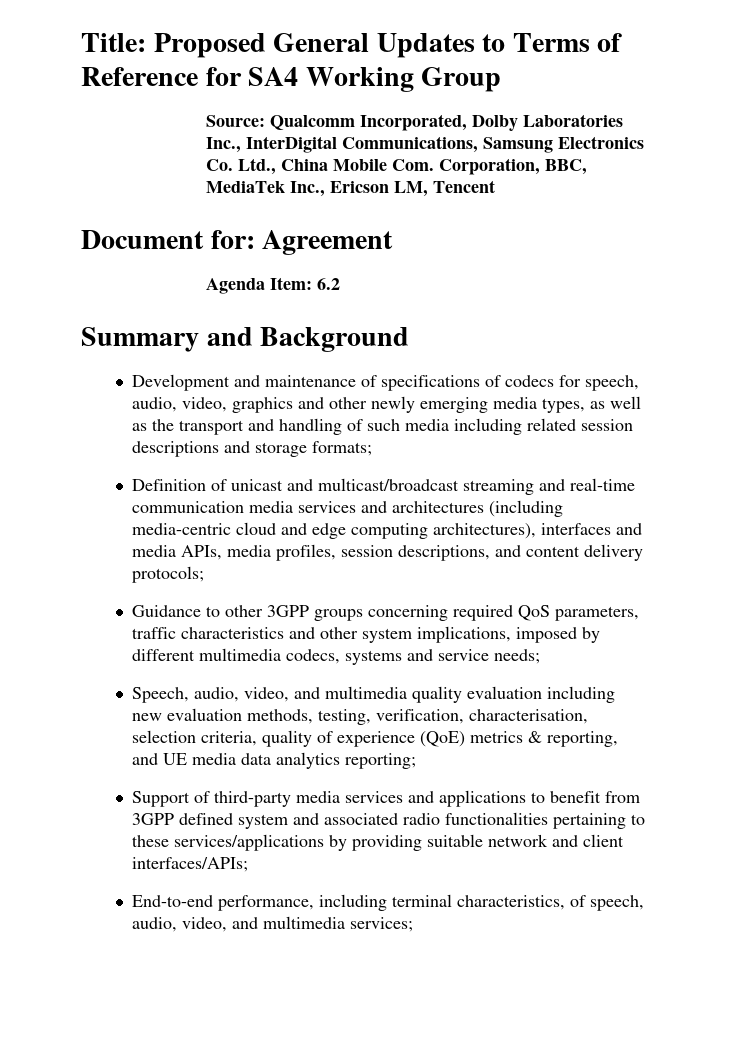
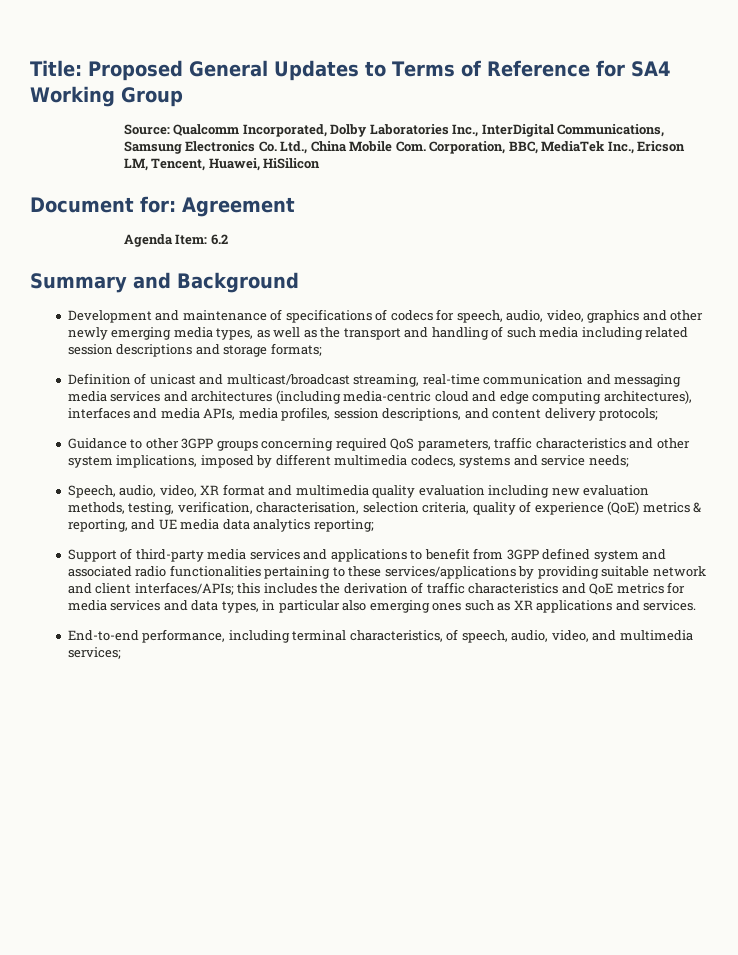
- Source: Qualcomm Incorporated, Dolby Laboratories Inc., InterDigital Communications, Samsung Electronics Co. Ltd., China Mobile Com. Corporation, BBC, MediaTek Inc., Ericson LM, Tencent
+ Source: Qualcomm Incorporated, Dolby Laboratories Inc., InterDigital Communications, Samsung Electronics Co. Ltd., China Mobile Com. Corporation, BBC, MediaTek Inc., Ericson LM, Tencent, Huawei, HiSilicon
- Definition of unicast and multicast/broadcast streaming and real-time communication media services and architectures (including media-centric cloud and edge computing architectures), interfaces and media APIs, media profiles, session descriptions, and content delivery protocols;
+ Definition of unicast and multicast/broadcast streaming, real-time communication and messaging media services and architectures (including media-centric cloud and edge computing architectures), interfaces and media APIs, media profiles, session descriptions, and content delivery protocols;
- Speech, audio, video, and multimedia quality evaluation including new evaluation methods, testing, verification, characterisation, selection criteria, quality of experience (QoE) metrics & reporting, and UE media data analytics reporting;
+ Speech, audio, video, XR format and multimedia quality evaluation including new evaluation methods, testing, verification, characterisation, selection criteria, quality of experience (QoE) metrics & reporting, and UE media data analytics reporting;
- Support of third-party media services and applications to benefit from 3GPP defined system and associated radio functionalities pertaining to these services/applications by providing suitable network and client interfaces/APIs;
+ Support of third-party media services and applications to benefit from 3GPP defined system and associated radio functionalities pertaining to these services/applications by providing suitable network and client interfaces/APIs; this includes the derivation of traffic characteristics and QoE metrics for media services and data types, in particular also emerging ones such as XR applications and services.

